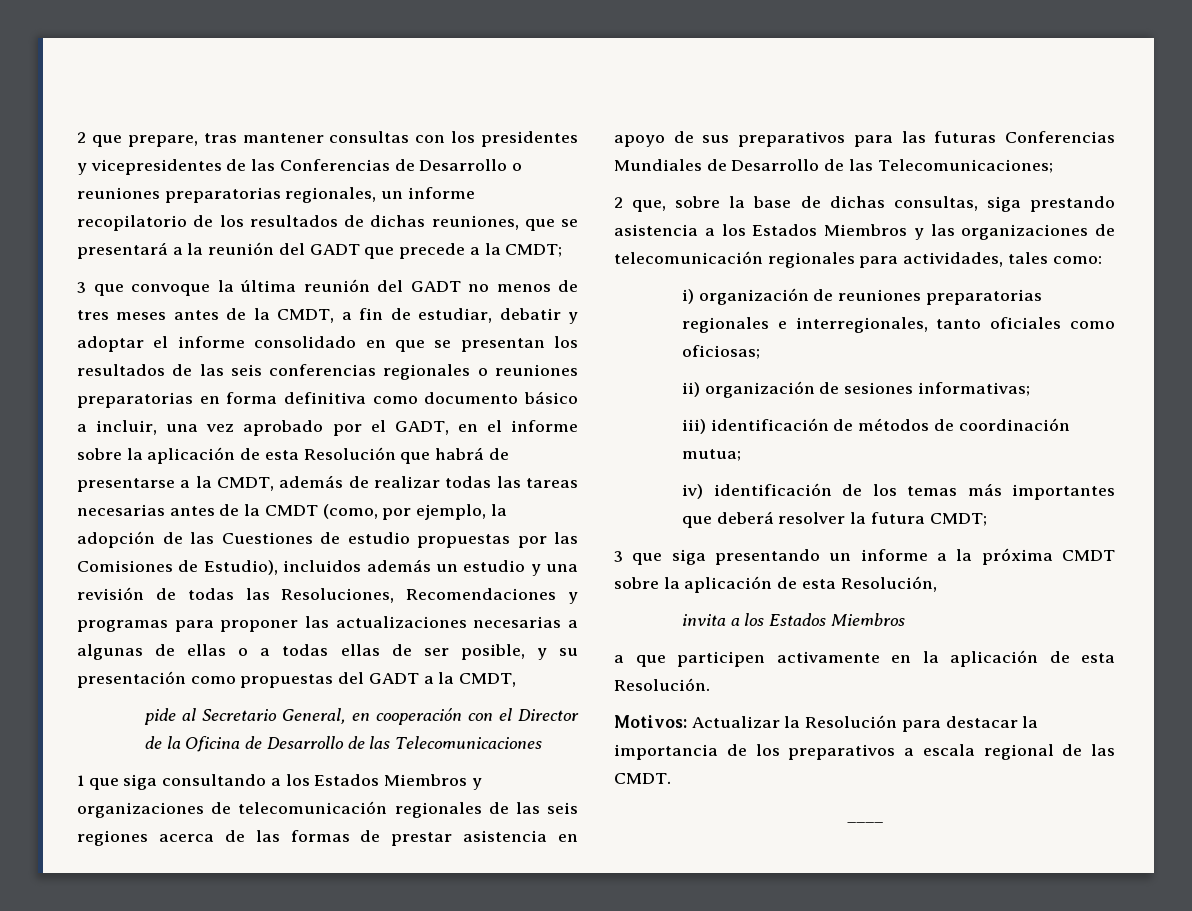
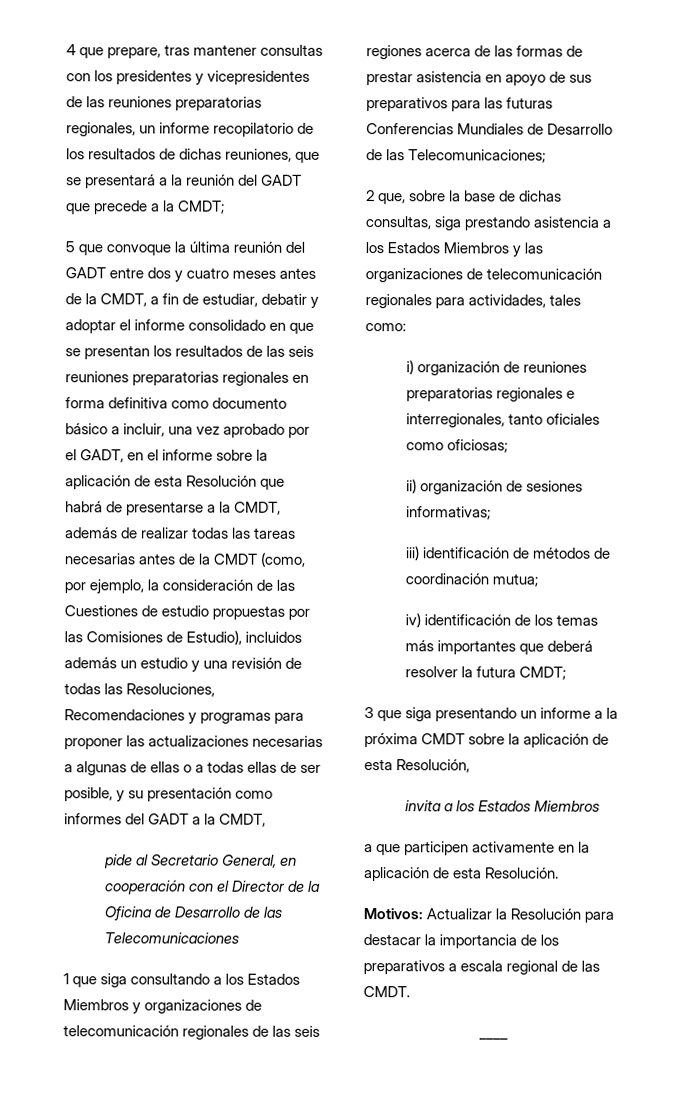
- 2 que prepare, tras mantener consultas con los presidentes y vicepresidentes de las Conferencias de Desarrollo o reuniones preparatorias regionales, un informe recopilatorio de los resultados de dichas reuniones, que se presentará a la reunión del GADT que precede a la CMDT;
+ 4 que prepare, tras mantener consultas con los presidentes y vicepresidentes de las reuniones preparatorias regionales, un informe recopilatorio de los resultados de dichas reuniones, que se presentará a la reunión del GADT que precede a la CMDT;
- 3 que convoque la última reunión del GADT no menos de tres meses antes de la CMDT, a fin de estudiar, debatir y adoptar el informe consolidado en que se presentan los resultados de las seis conferencias regionales o reuniones preparatorias en forma definitiva como documento básico a incluir, una vez aprobado por el GADT, en el informe sobre la aplicación de esta Resolución que habrá de presentarse a la CMDT, además de realizar todas las tareas necesarias antes de la CMDT (como, por ejemplo, la adopción de las Cuestiones de estudio propuestas por las Comisiones de Estudio), incluidos además un estudio y una revisión de todas las Resoluciones, Recomendaciones y programas para proponer las actualizaciones necesarias a algunas de ellas o a todas ellas de ser posible, y su presentación como propuestas del GADT a la CMDT,
+ 5 que convoque la última reunión del GADT entre dos y cuatro meses antes de la CMDT, a fin de estudiar, debatir y adoptar el informe consolidado en que se presentan los resultados de las seis reuniones preparatorias regionales en forma definitiva como documento básico a incluir, una vez aprobado por el GADT, en el informe sobre la aplicación de esta Resolución que habrá de presentarse a la CMDT, además de realizar todas las tareas necesarias antes de la CMDT (como, por ejemplo, la consideración de las Cuestiones de estudio propuestas por las Comisiones de Estudio), incluidos además un estudio y una revisión de todas las Resoluciones, Recomendaciones y programas para proponer las actualizaciones necesarias a algunas de ellas o a todas ellas de ser posible, y su presentación como informes del GADT a la CMDT,

